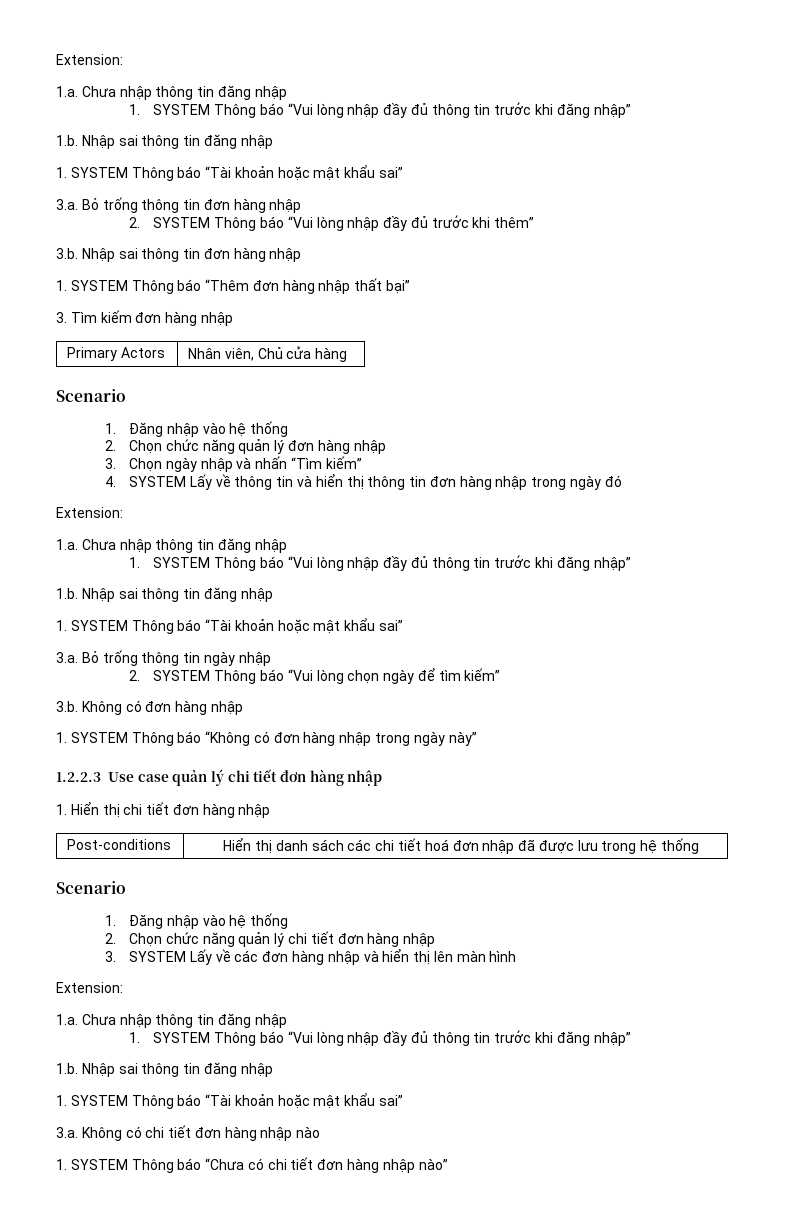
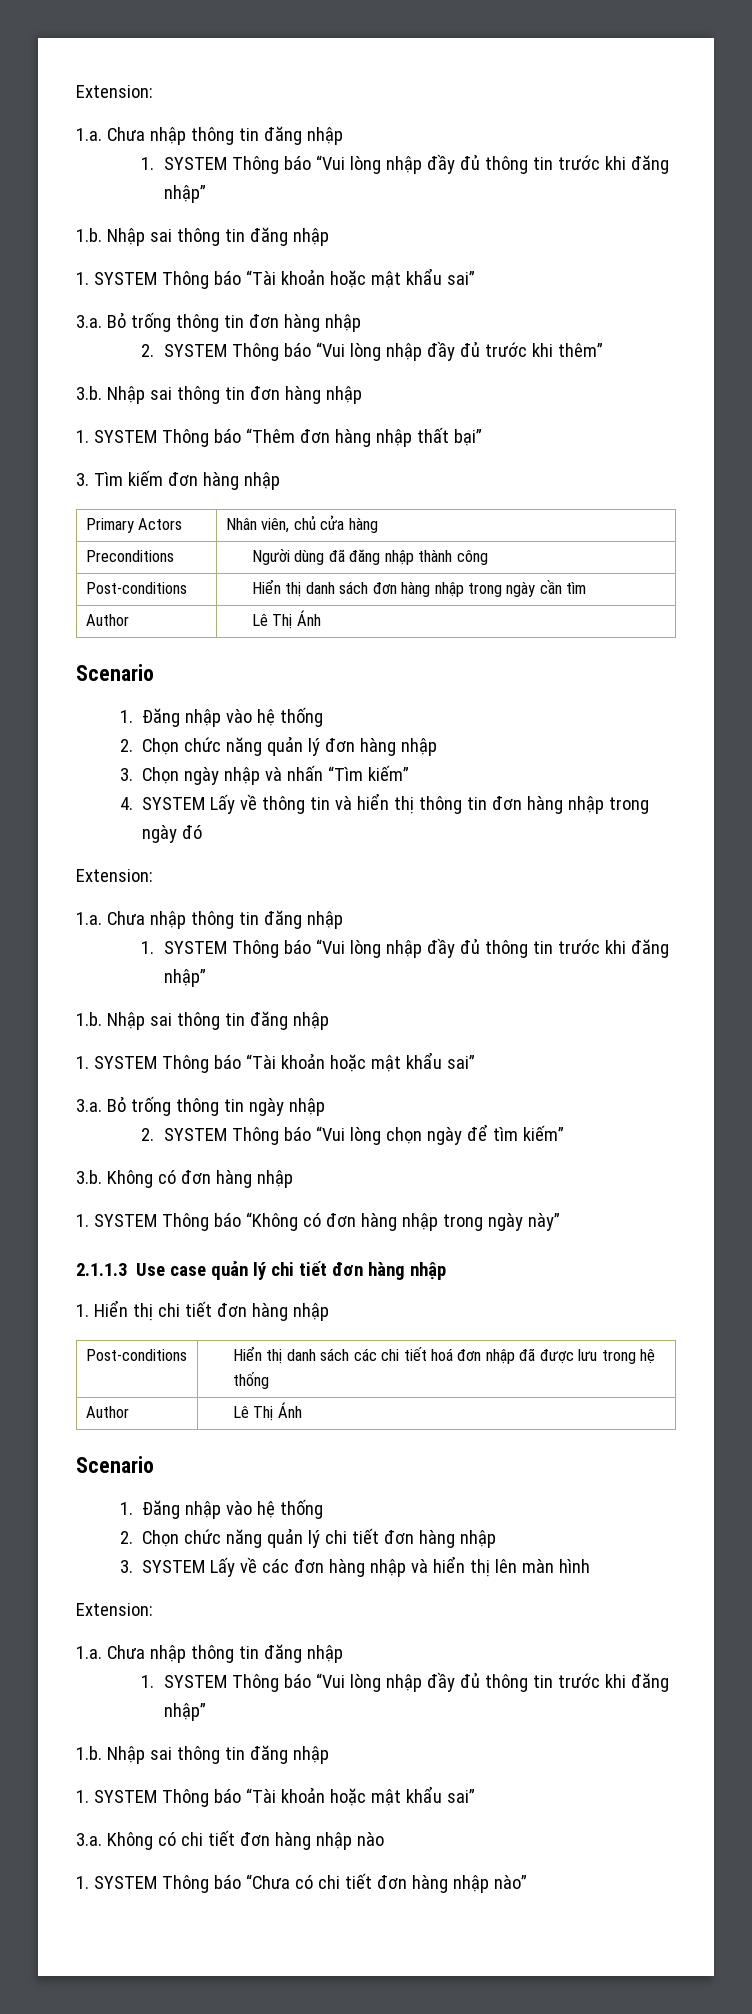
- Primary Actors | Nhân viên, Chủ cửa hàng
+ Primary Actors | Nhân viên, chủ cửa hàng
+ Preconditions | Người dùng đã đăng nhập thành công
+ Post-conditions | Hiển thị danh sách đơn hàng nhập trong ngày cần tìm
+ Author | Lê Thị Ánh
- 1.2.2.3 Use case quản lý chi tiết đơn hàng nhập
+ 2.1.1.3 Use case quản lý chi tiết đơn hàng nhập
  Post-conditions | Hiển thị danh sách các chi tiết hoá đơn nhập đã được lưu trong hệ thống
+ Author | Lê Thị Ánh

